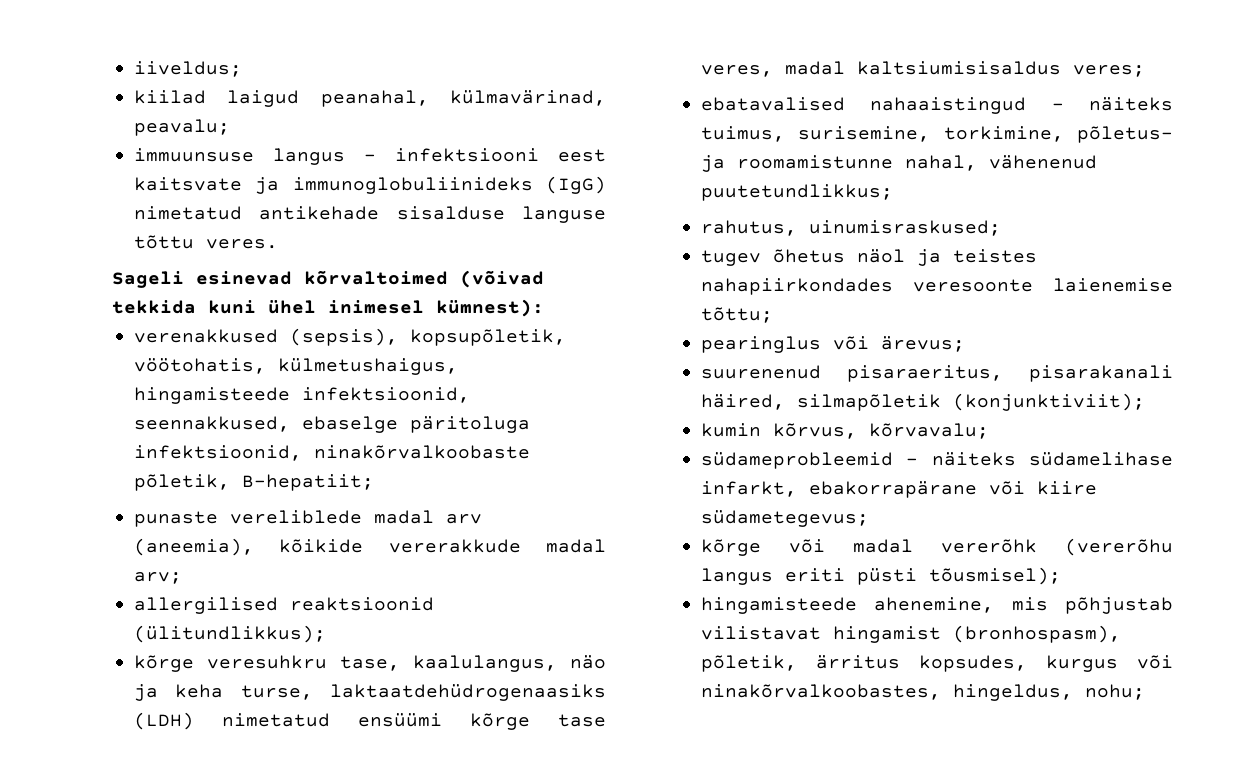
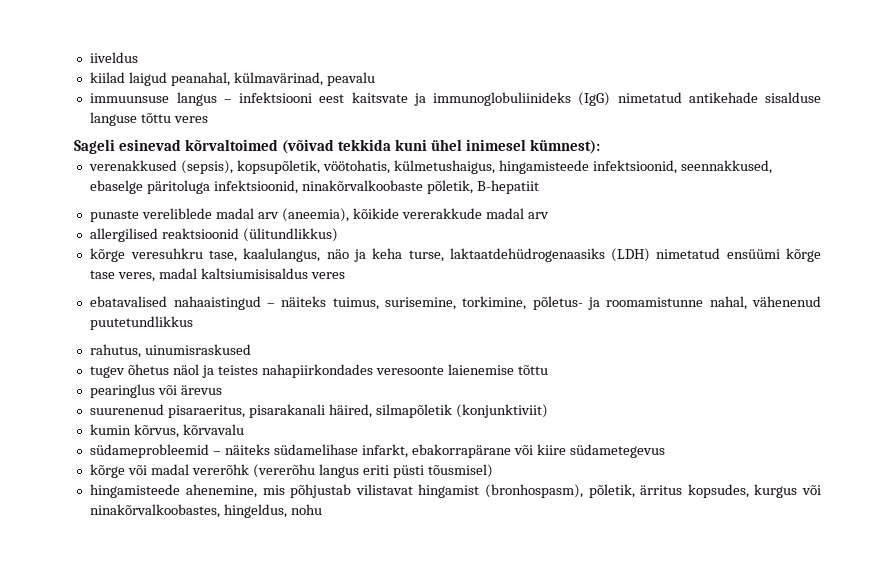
- iiveldus;
+ iiveldus
- kiilad laigud peanahal, külmavärinad, peavalu;
+ kiilad laigud peanahal, külmavärinad, peavalu
- immuunsuse langus – infektsiooni eest kaitsvate ja immunoglobuliinideks (IgG) nimetatud antikehade sisalduse languse tõttu veres.
+ immuunsuse langus – infektsiooni eest kaitsvate ja immunoglobuliinideks (IgG) nimetatud antikehade sisalduse languse tõttu veres
- verenakkused (sepsis), kopsupõletik, vöötohatis, külmetushaigus, hingamisteede infektsioonid, seennakkused, ebaselge päritoluga infektsioonid, ninakõrvalkoobaste põletik, B-hepatiit;
+ verenakkused (sepsis), kopsupõletik, vöötohatis, külmetushaigus, hingamisteede infektsioonid, seennakkused, ebaselge päritoluga infektsioonid, ninakõrvalkoobaste põletik, B-hepatiit
- punaste vereliblede madal arv (aneemia), kõikide vererakkude madal arv;
+ punaste vereliblede madal arv (aneemia), kõikide vererakkude madal arv
- allergilised reaktsioonid (ülitundlikkus);
+ allergilised reaktsioonid (ülitundlikkus)
- kõrge veresuhkru tase, kaalulangus, näo ja keha turse, laktaatdehüdrogenaasiks (LDH) nimetatud ensüümi kõrge tase veres, madal kaltsiumisisaldus veres;
+ kõrge veresuhkru tase, kaalulangus, näo ja keha turse, laktaatdehüdrogenaasiks (LDH) nimetatud ensüümi kõrge tase veres, madal kaltsiumisisaldus veres
- ebatavalised nahaaistingud – näiteks tuimus, surisemine, torkimine, põletus- ja roomamistunne nahal, vähenenud puutetundlikkus;
+ ebatavalised nahaaistingud – näiteks tuimus, surisemine, torkimine, põletus- ja roomamistunne nahal, vähenenud puutetundlikkus
- rahutus, uinumisraskused;
+ rahutus, uinumisraskused
- tugev õhetus näol ja teistes nahapiirkondades veresoonte laienemise tõttu;
+ tugev õhetus näol ja teistes nahapiirkondades veresoonte laienemise tõttu
- pearinglus või ärevus;
+ pearinglus või ärevus
- suurenenud pisaraeritus, pisarakanali häired, silmapõletik (konjunktiviit);
+ suurenenud pisaraeritus, pisarakanali häired, silmapõletik (konjunktiviit)
- kumin kõrvus, kõrvavalu;
+ kumin kõrvus, kõrvavalu
- südameprobleemid – näiteks südamelihase infarkt, ebakorrapärane või kiire südametegevus;
+ südameprobleemid – näiteks südamelihase infarkt, ebakorrapärane või kiire südametegevus
- kõrge või madal vererõhk (vererõhu langus eriti püsti tõusmisel);
+ kõrge või madal vererõhk (vererõhu langus eriti püsti tõusmisel)
- hingamisteede ahenemine, mis põhjustab vilistavat hingamist (bronhospasm), põletik, ärritus kopsudes, kurgus või ninakõrvalkoobastes, hingeldus, nohu;
+ hingamisteede ahenemine, mis põhjustab vilistavat hingamist (bronhospasm), põletik, ärritus kopsudes, kurgus või ninakõrvalkoobastes, hingeldus, nohu

